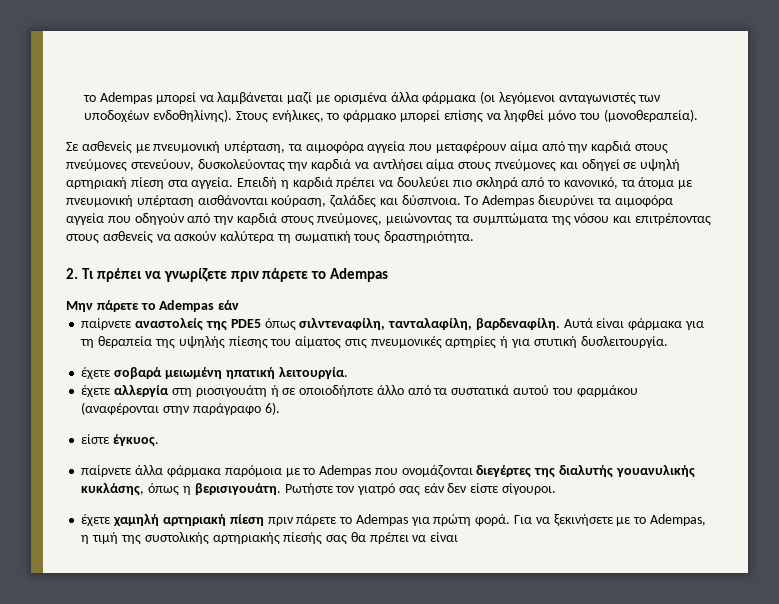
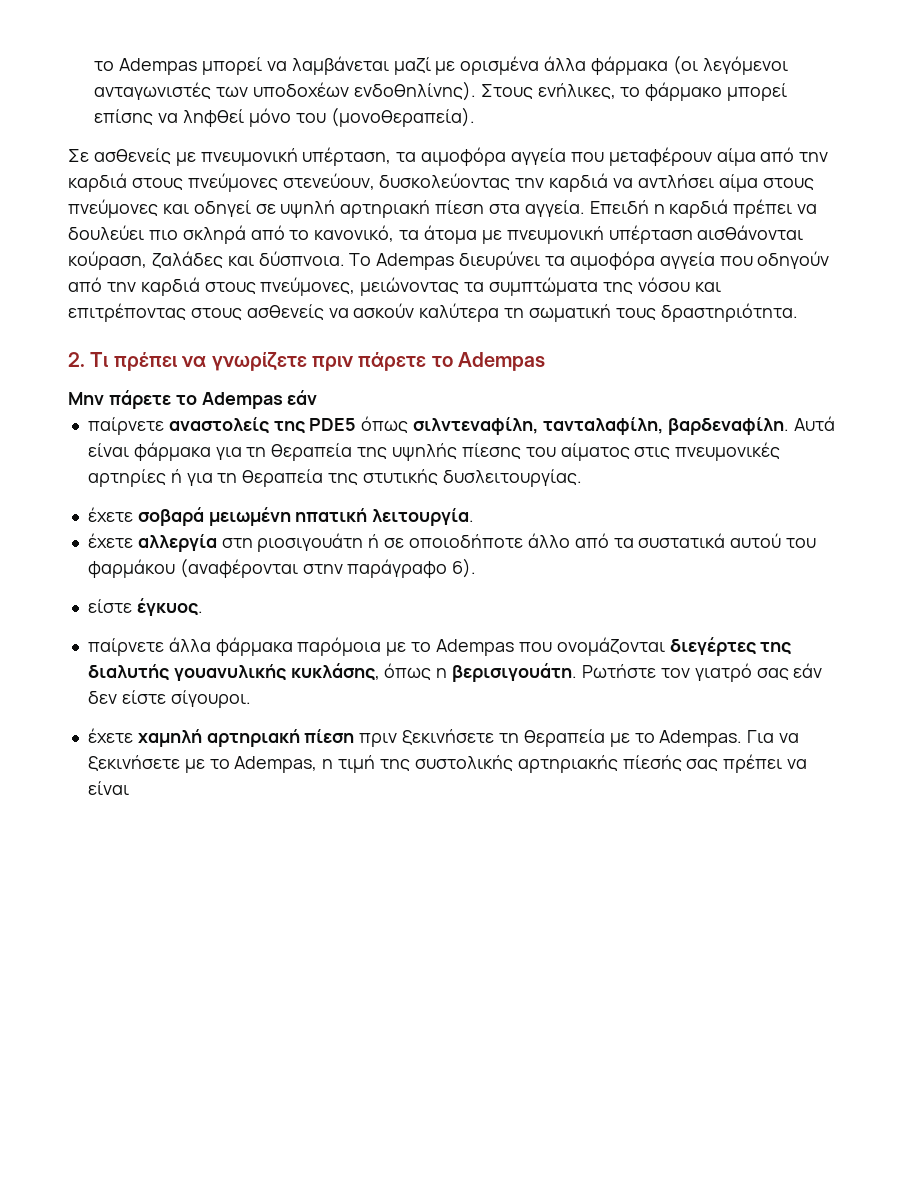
- Αυτά είναι φάρμακα για τη θεραπεία της υψηλής πίεσης του αίματος στις πνευμονικές αρτηρίες ή για στυτική δυσλειτουργία.
+ Αυτά είναι φάρμακα για τη θεραπεία της υψηλής πίεσης του αίματος στις πνευμονικές αρτηρίες ή για τη θεραπεία της στυτικής δυσλειτουργίας.
- έχετε χαμηλή αρτηριακή πίεση πριν πάρετε το Adempas για πρώτη φορά.
+ έχετε χαμηλή αρτηριακή πίεση πριν ξεκινήσετε τη θεραπεία με το Adempas.
- Για να ξεκινήσετε με το Adempas, η τιμή της συστολικής αρτηριακής πίεσής σας θα πρέπει να είναι
+ Για να ξεκινήσετε με το Adempas, η τιμή της συστολικής αρτηριακής πίεσής σας πρέπει να είναι

